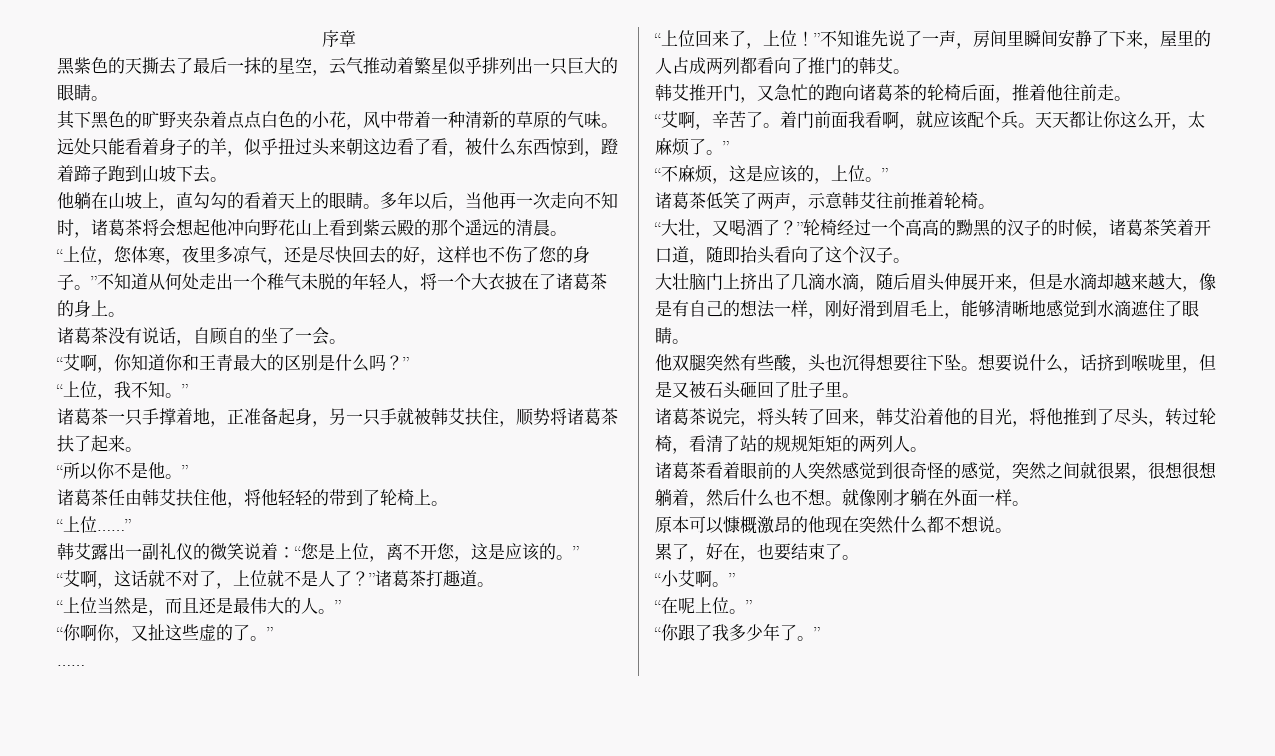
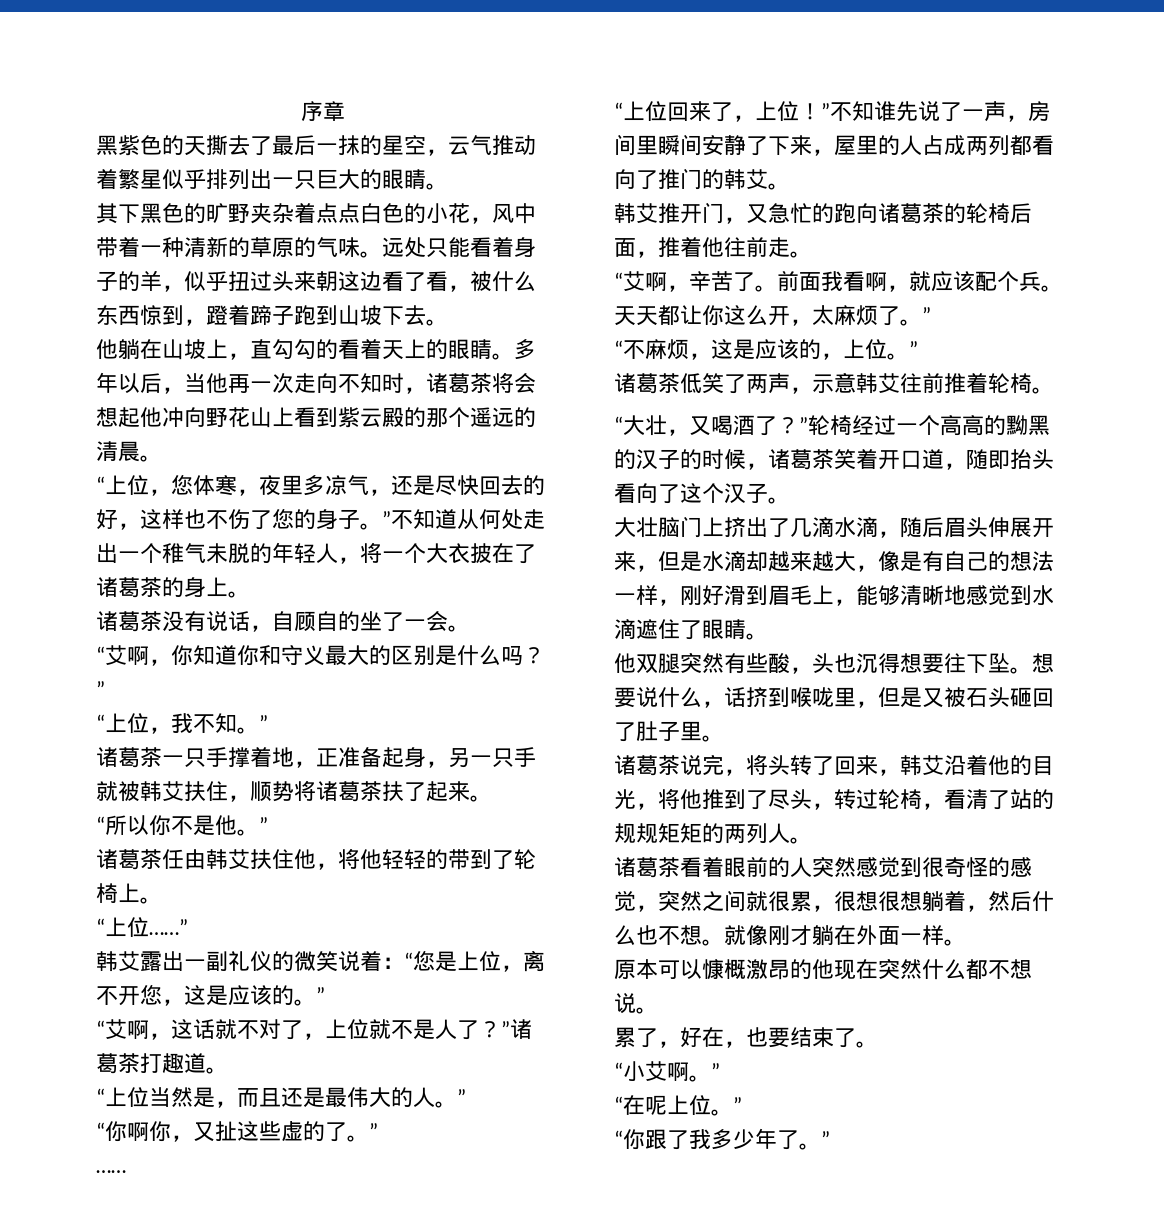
- “艾啊，你知道你和王青最大的区别是什么吗？”
+ “艾啊，你知道你和守义最大的区别是什么吗？”
- 着门前面我看啊，就应该配个兵。
+ 前面我看啊，就应该配个兵。

